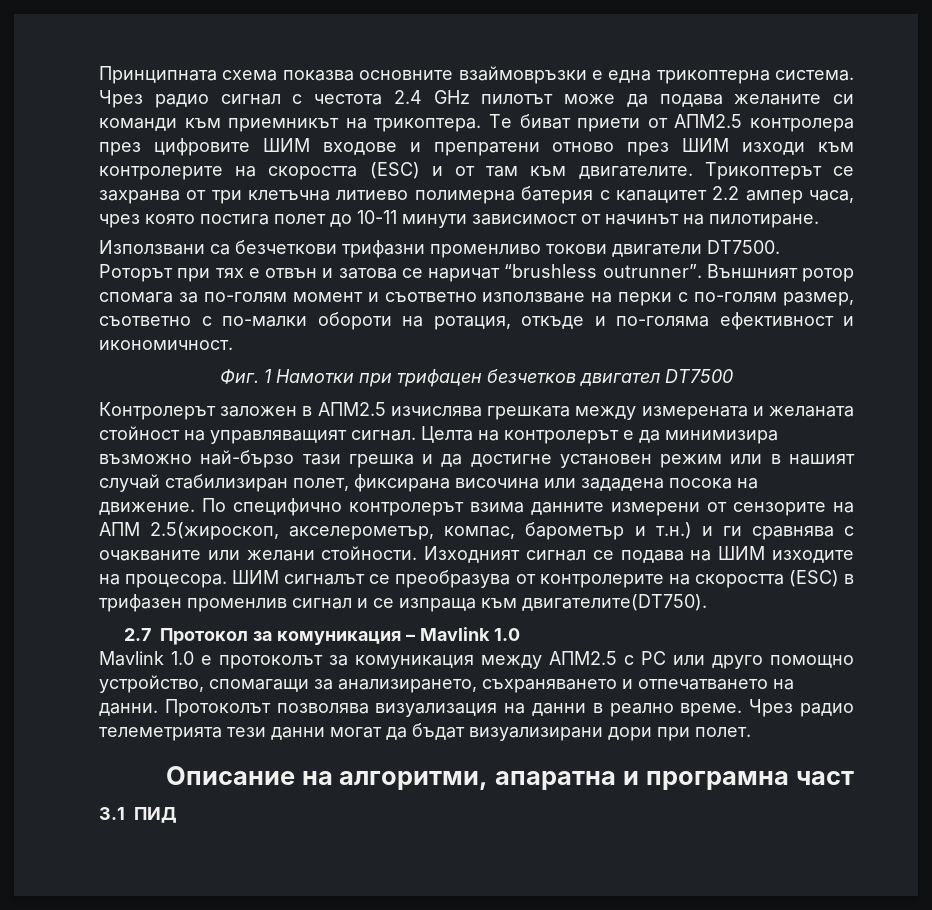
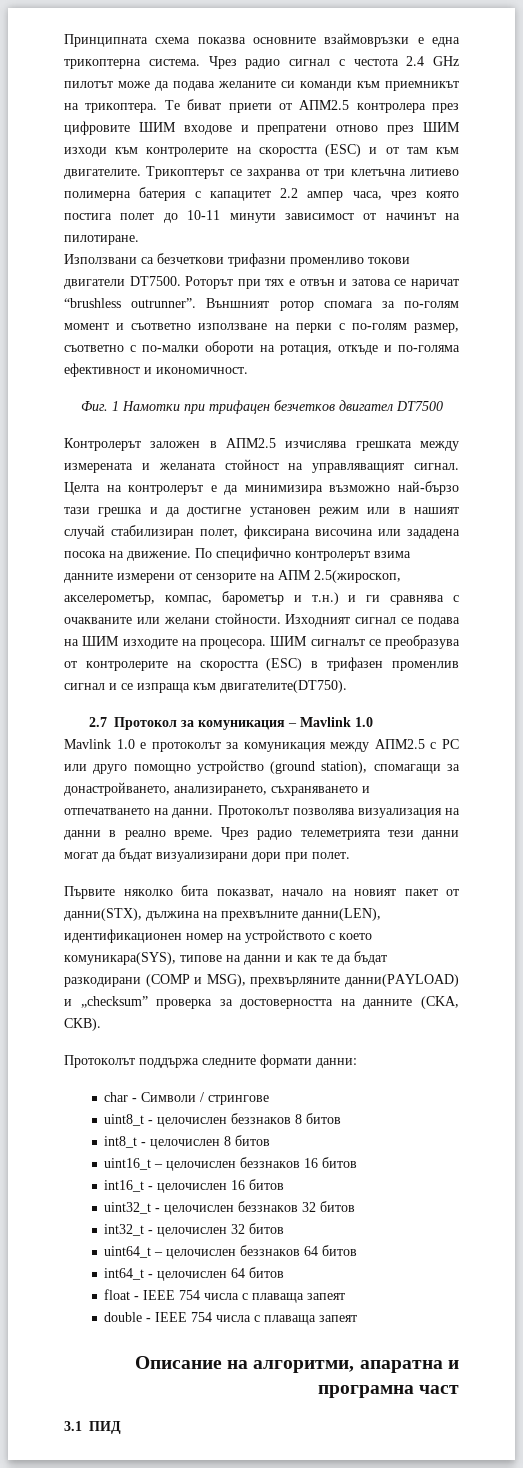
- Mavlink 1.0 е протоколът за комуникация между АПМ2.5 с PC или друго помощно устройство, спомагащи за анализирането, съхраняването и отпечатването на данни.
+ Mavlink 1.0 е протоколът за комуникация между АПМ2.5 с PC или друго помощно устройство (ground station), спомагащи за донастройването, анализирането, съхраняването и отпечатването на данни.
+ Първите няколко бита показват, начало на новият пакет от данни(STX), дължина на прехвълните данни(LEN), идентификационен номер на устройството с което комуникара(SYS), типове на данни и как те да бъдат разкодирани (COMP и MSG), прехвърляните данни(PAYLOAD) и „checksum” проверка за достоверността на данните (CKA, CKB).
+ Протоколът поддържа следните формати данни:
+ char - Символи / стрингове
+ uint8_t - целочислен беззнаков 8 битов
+ int8_t - целочислен 8 битов
+ uint16_t – целочислен беззнаков 16 битов
+ int16_t - целочислен 16 битов
+ uint32_t - целочислен беззнаков 32 битов
+ int32_t - целочислен 32 битов
+ uint64_t – целочислен беззнаков 64 битов
+ int64_t - целочислен 64 битов
+ float - IEEE 754 числа с плаваща запеят
+ double - IEEE 754 числа с плаваща запеят

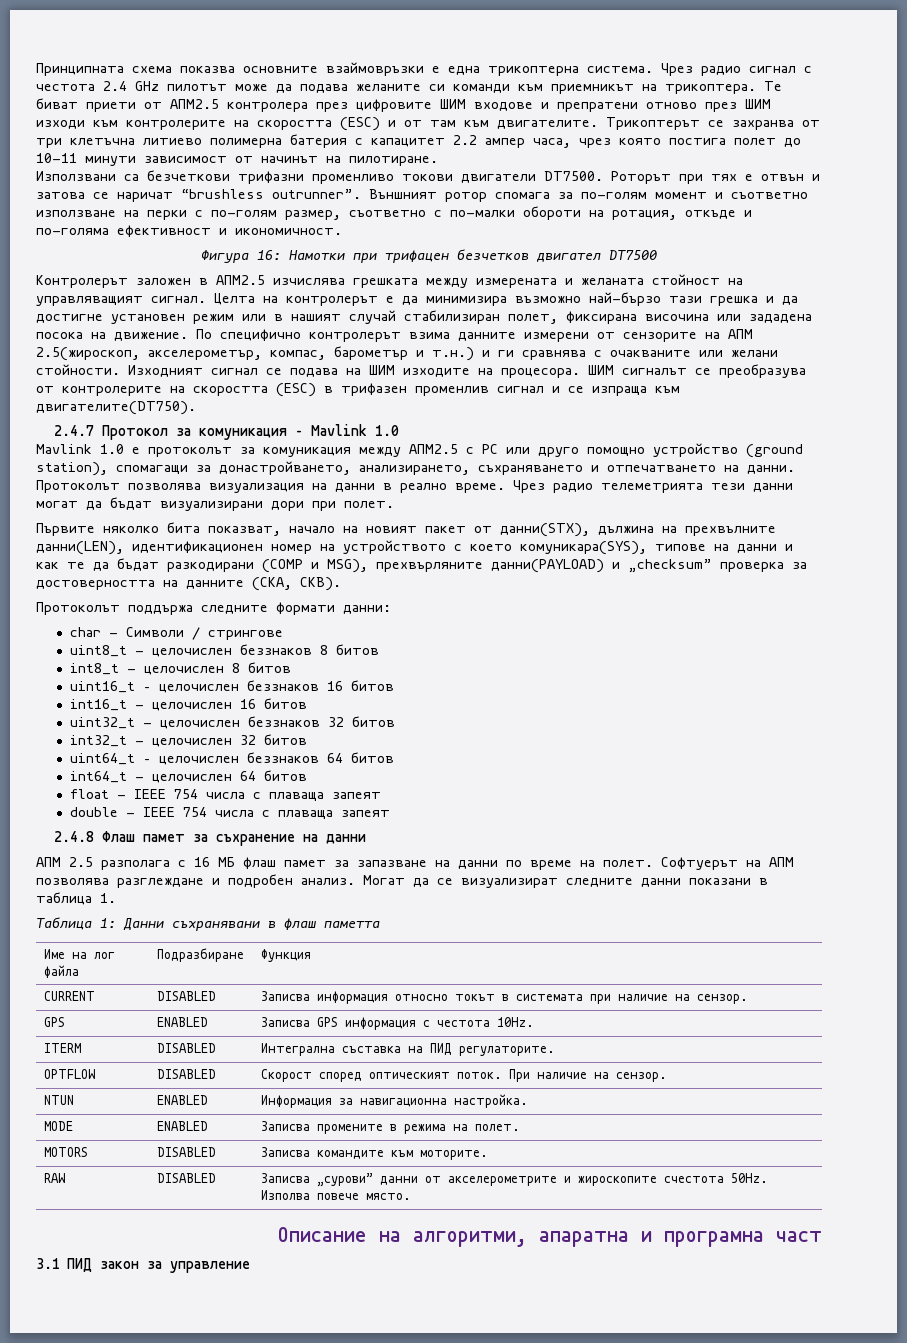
- Фиг. 1 Намотки при трифацен безчетков двигател DT7500
+ Фигура 16: Намотки при трифацен безчетков двигател DT7500
- 2.7 Протокол за комуникация – Mavlink 1.0
+ 2.4.7 Протокол за комуникация – Mavlink 1.0
+ 2.4.8 Флаш памет за съхранение на данни
+ АПМ 2.5 разполага с 16 МБ флаш памет за запазване на данни по време на полет. Софтуерът на АПМ позволява разглеждане и подробен анализ. Могат да се визуализират следните данни показани в таблица 1.
+ Таблица 1: Данни съхранявани в флаш паметта
+ Име на лог файла | Подразбиране | Функция
+ CURRENT | DISABLED | Записва информация относно токът в системата при наличие на сензор.
+ GPS | ENABLED | Записва GPS информация с честота 10Hz.
+ ITERM | DISABLED | Интегрална съставка на ПИД регулаторите.
+ OPTFLOW | DISABLED | Скорост според оптическият поток. При наличие на сензор.
+ NTUN | ENABLED | Информация за навигационна настройка.
+ MODE | ENABLED | Записва промените в режима на полет.
+ MOTORS | DISABLED | Записва командите към моторите.
+ RAW | DISABLED | Записва „сурови” данни от акселерометрите и жироскопите счестота 50Hz. Изполва повече място.
- 3.1 ПИД
+ 3.1 ПИД закон за управление

